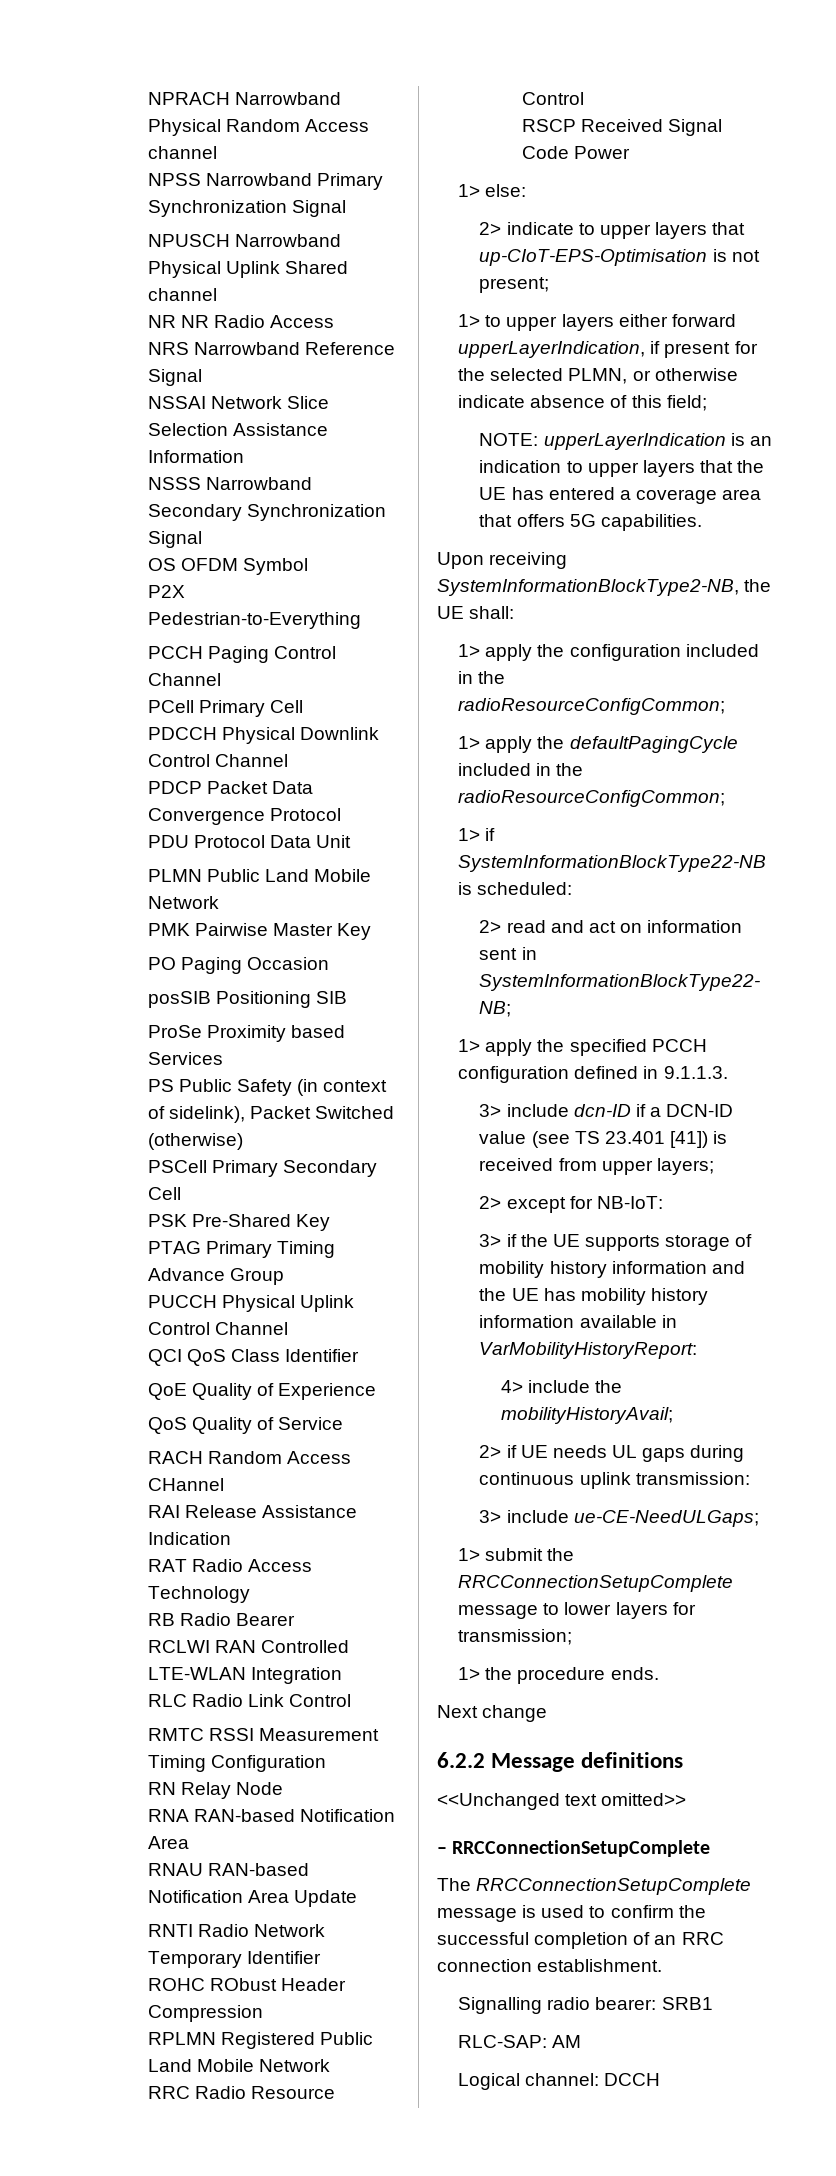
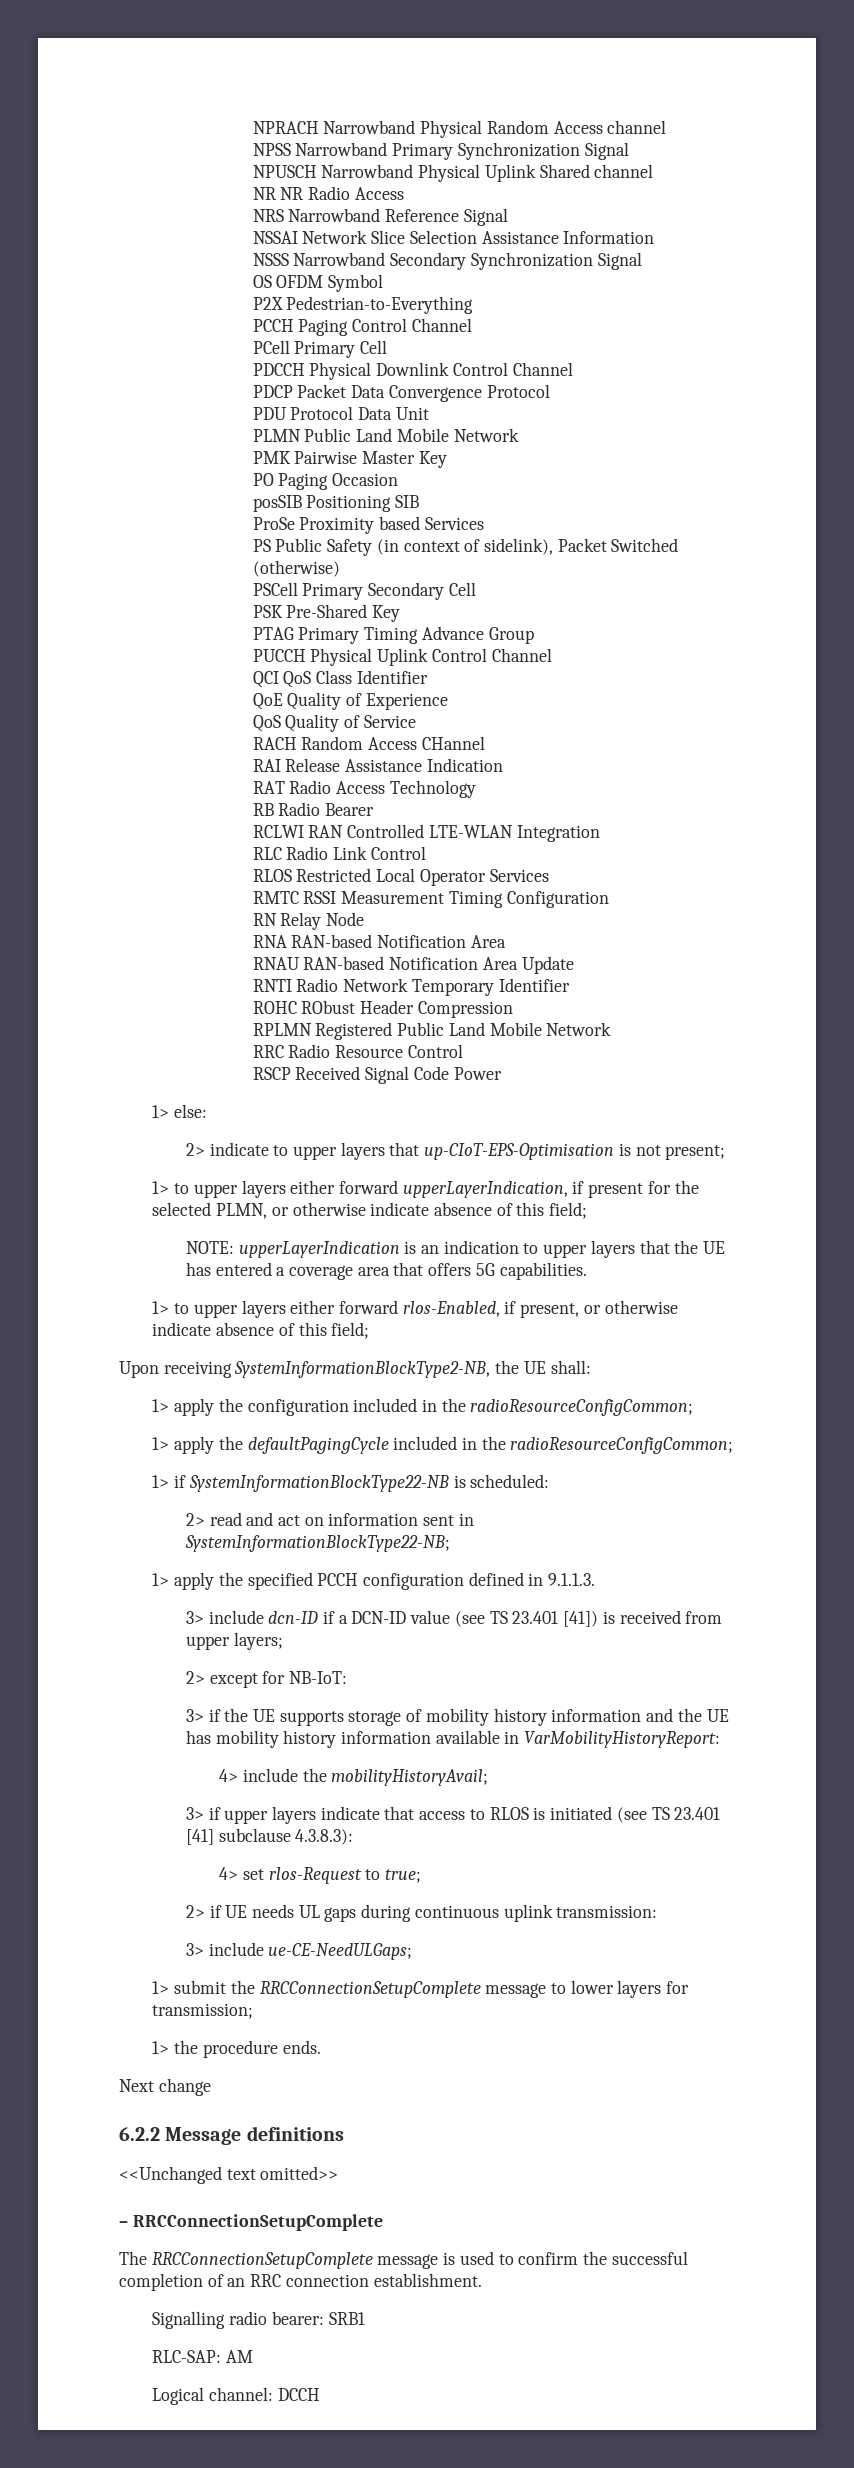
+ RLOS Restricted Local Operator Services
+ 1> to upper layers either forward rlos-Enabled, if present, or otherwise indicate absence of this field;
+ 3> if upper layers indicate that access to RLOS is initiated (see TS 23.401 [41] subclause 4.3.8.3):
+ 4> set rlos-Request to true;

